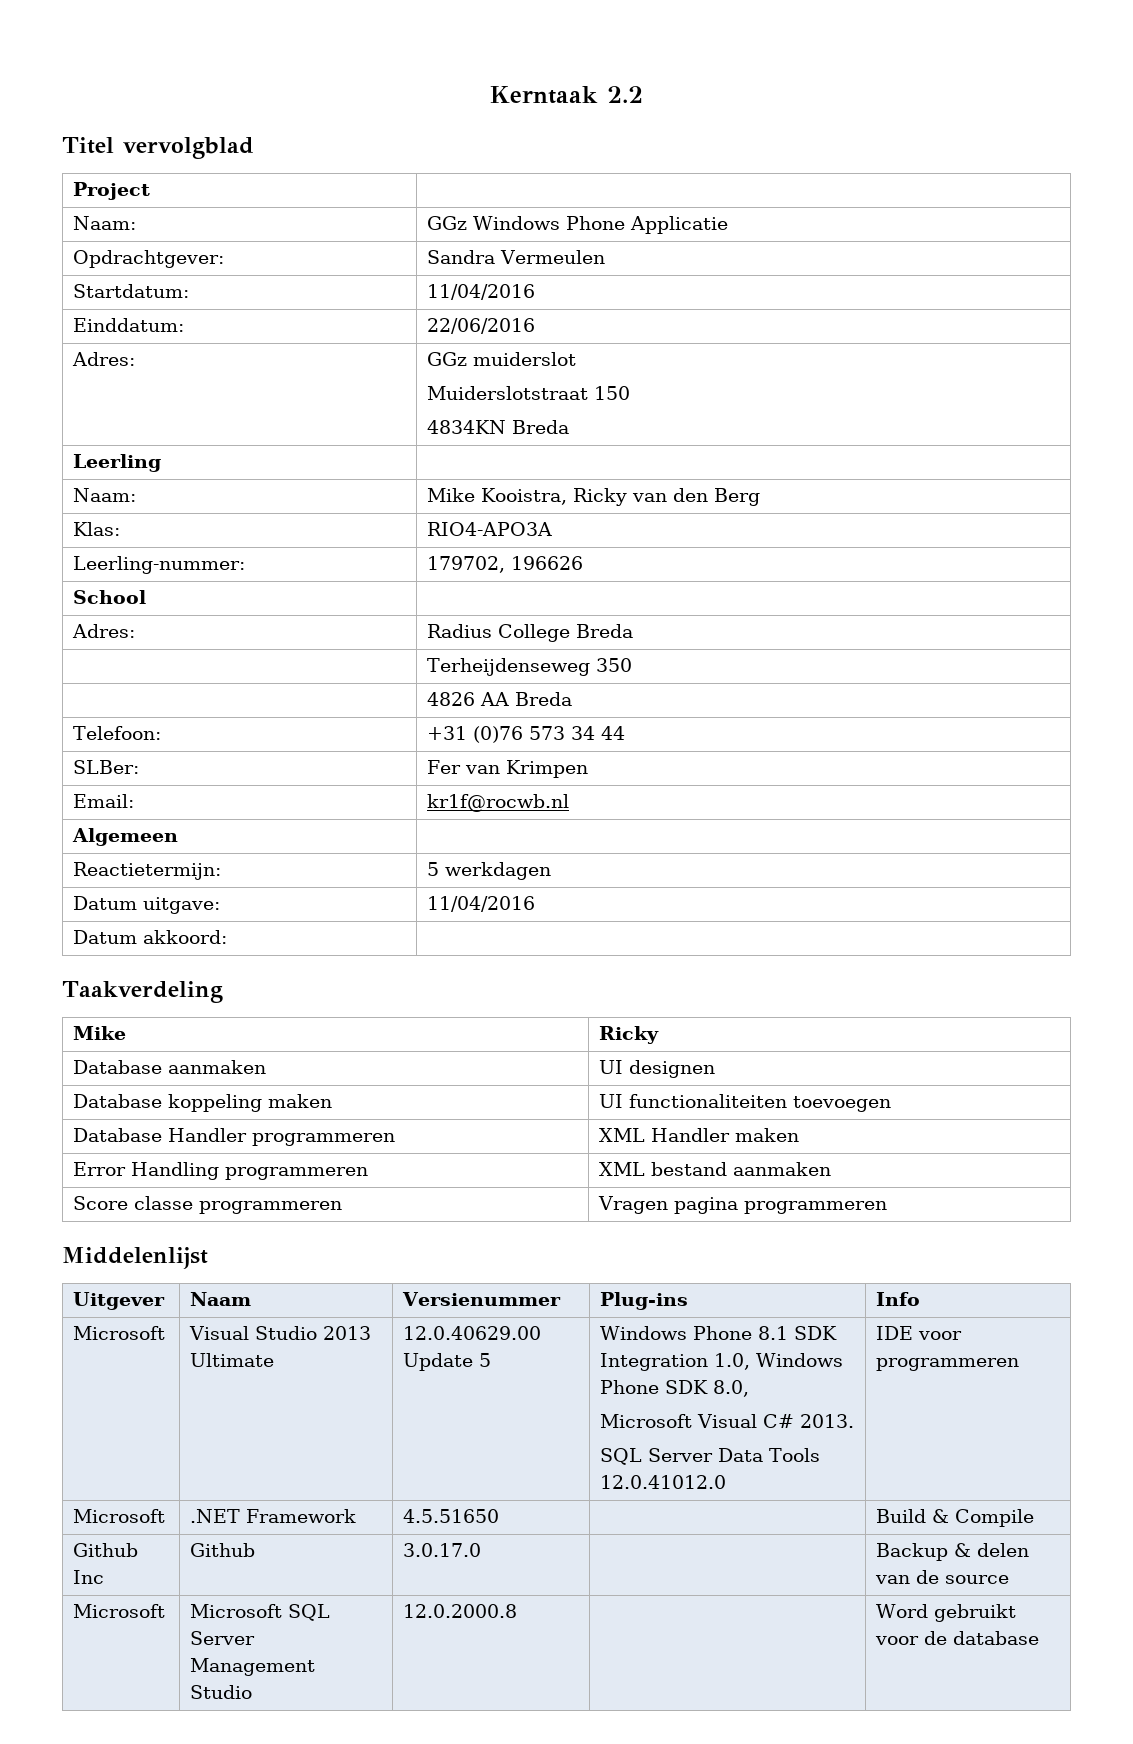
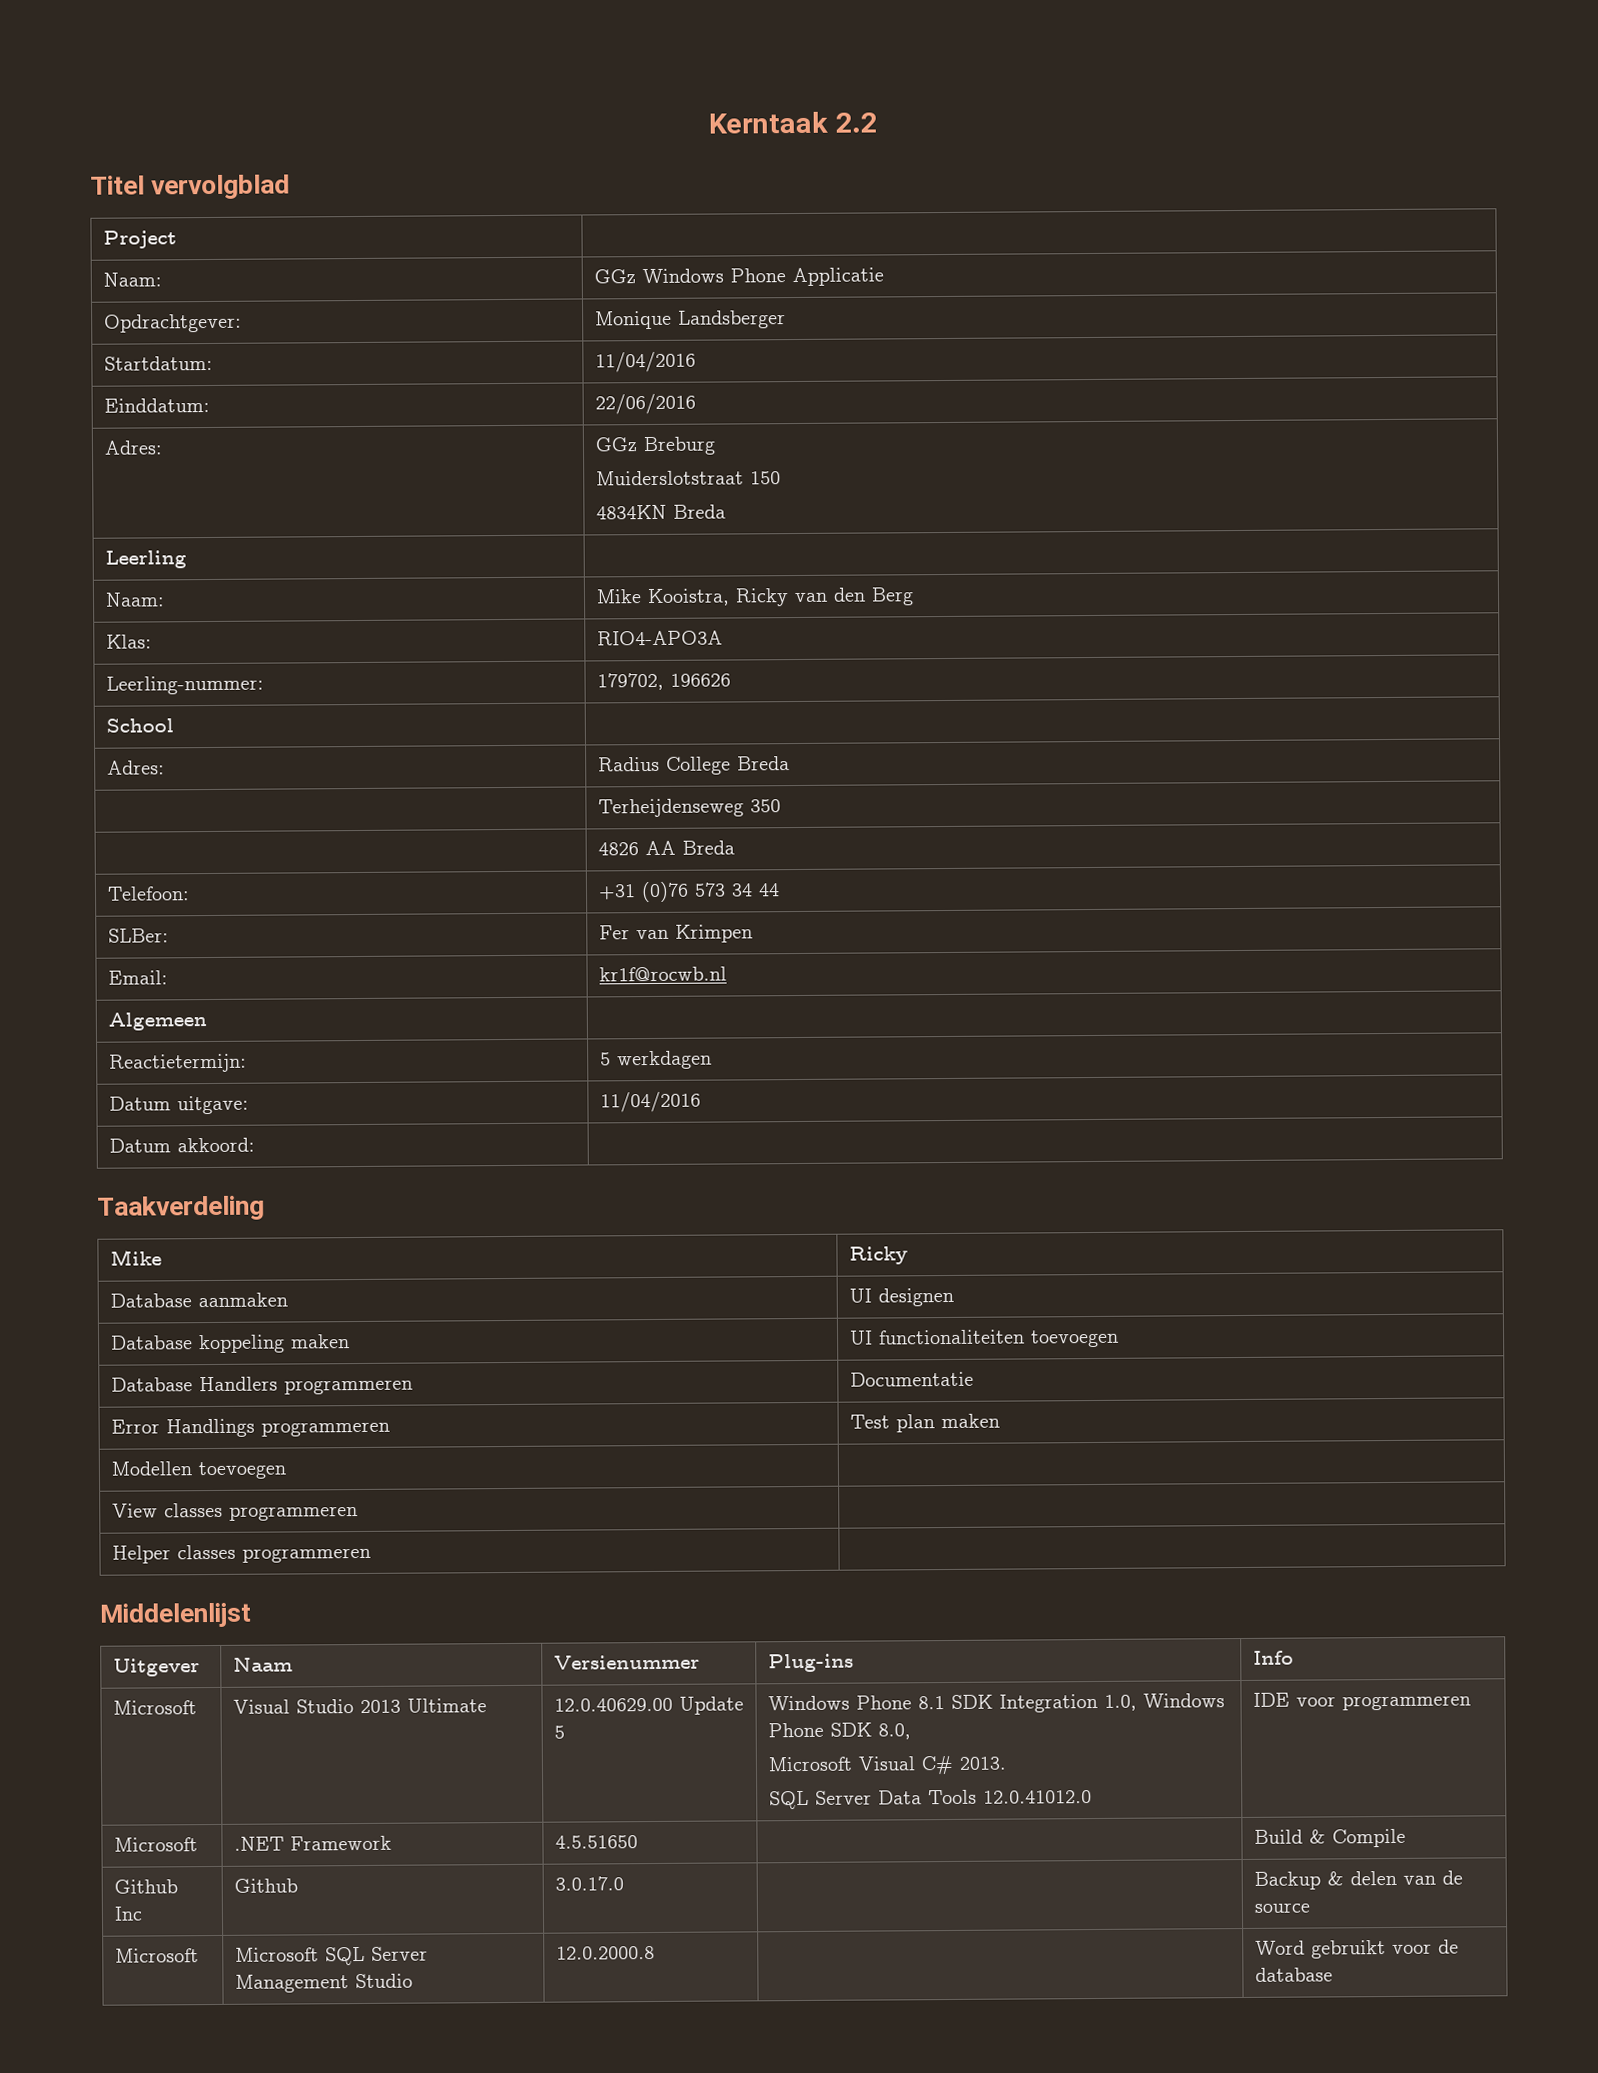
- Opdrachtgever: | Sandra Vermeulen
+ Opdrachtgever: | Monique Landsberger
- Adres: | GGz muiderslot
+ Adres: | GGz Breburg
- Database Handler programmeren | XML Handler maken
- Error Handling programmeren | XML bestand aanmaken
- Score classe programmeren | Vragen pagina programmeren
+ Database Handlers programmeren | Documentatie
+ Error Handlings programmeren | Test plan maken
+ Modellen toevoegen |
+ View classes programmeren |
+ Helper classes programmeren |

